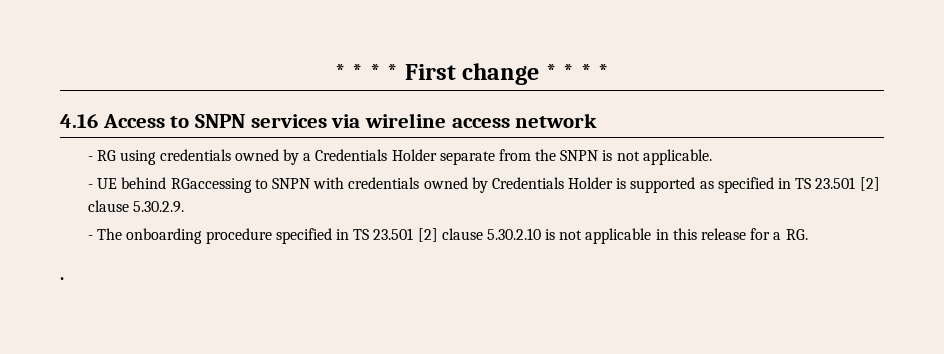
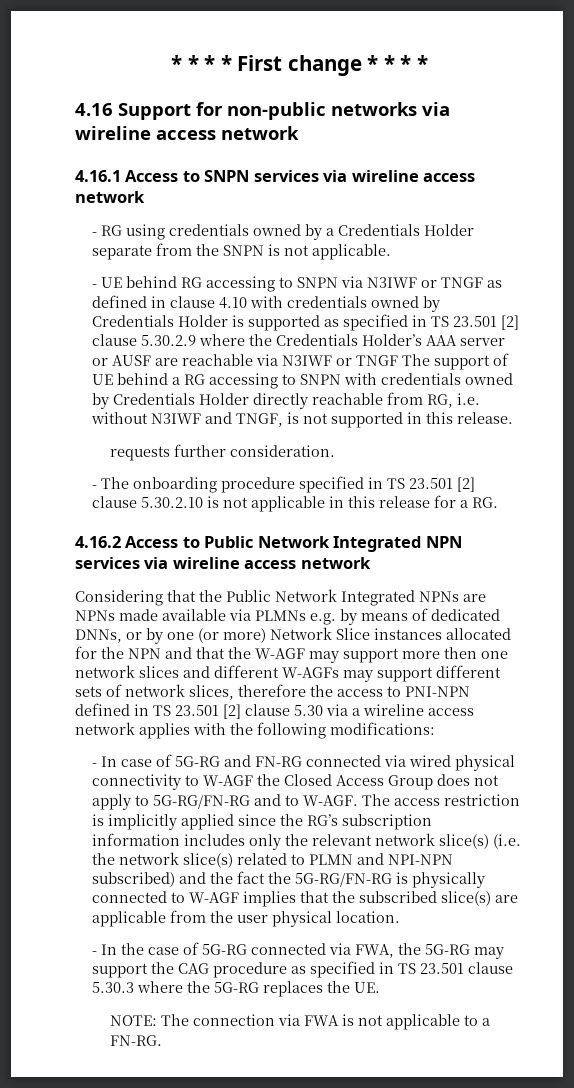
- 4.16 Access to SNPN services via wireline access network
+ 4.16 Support for non-public networks via wireline access network
+ 4.16.1 Access to SNPN services via wireline access network
- - UE behind RGaccessing to SNPN with credentials owned by Credentials Holder is supported as specified in TS 23.501 [2] clause 5.30.2.9.
+ - UE behind RG accessing to SNPN via N3IWF or TNGF as defined in clause 4.10 with credentials owned by Credentials Holder is supported as specified in TS 23.501 [2] clause 5.30.2.9 where the Credentials Holder’s AAA server or AUSF are reachable via N3IWF or TNGF The support of UE behind a RG accessing to SNPN with credentials owned by Credentials Holder directly reachable from RG, i.e. without N3IWF and TNGF, is not supported in this release.
+ requests further consideration.
- .
+ 4.16.2 Access to Public Network Integrated NPN services via wireline access network
+ Considering that the Public Network Integrated NPNs are NPNs made available via PLMNs e.g. by means of dedicated DNNs, or by one (or more) Network Slice instances allocated for the NPN and that the W-AGF may support more then one network slices and different W-AGFs may support different sets of network slices, therefore the access to PNI-NPN defined in TS 23.501 [2] clause 5.30 via a wireline access network applies with the following modifications:
+ - In case of 5G-RG and FN-RG connected via wired physical connectivity to W-AGF the Closed Access Group does not apply to 5G-RG/FN-RG and to W-AGF. The access restriction is implicitly applied since the RG’s subscription information includes only the relevant network slice(s) (i.e. the network slice(s) related to PLMN and NPI-NPN subscribed) and the fact the 5G-RG/FN-RG is physically connected to W-AGF implies that the subscribed slice(s) are applicable from the user physical location.
+ - In the case of 5G-RG connected via FWA, the 5G-RG may support the CAG procedure as specified in TS 23.501 clause 5.30.3 where the 5G-RG replaces the UE.
+ NOTE: The connection via FWA is not applicable to a FN-RG.

